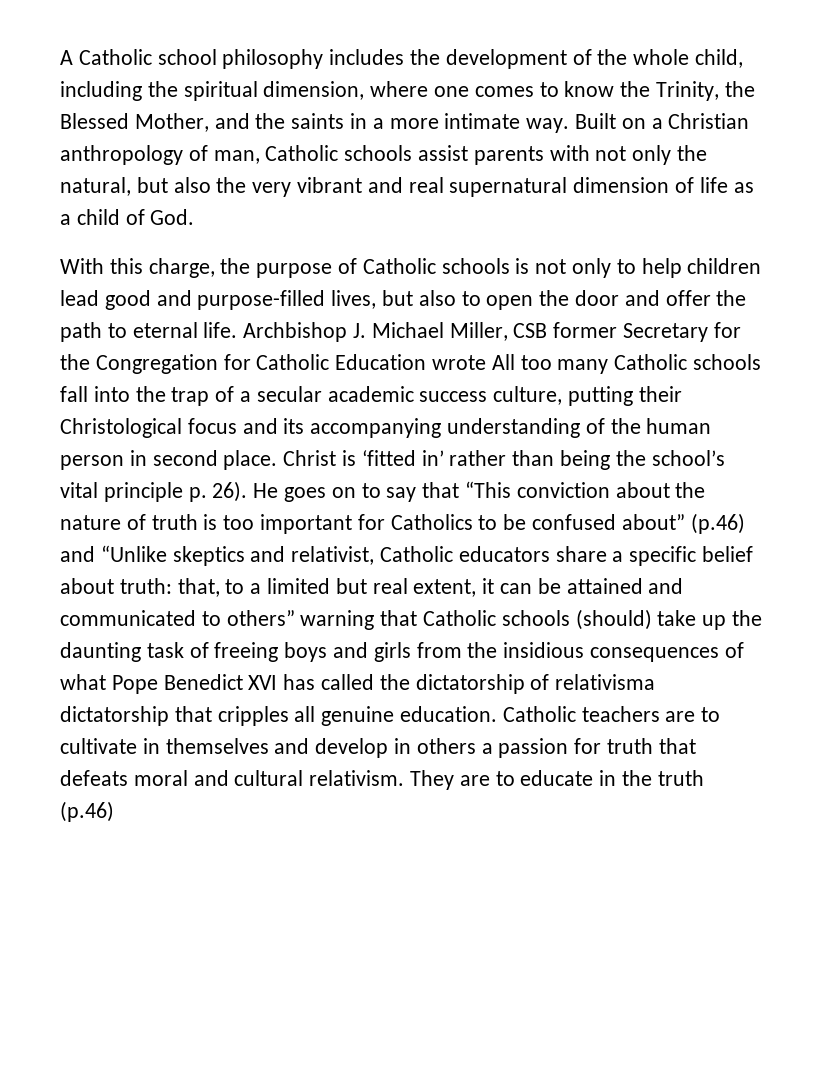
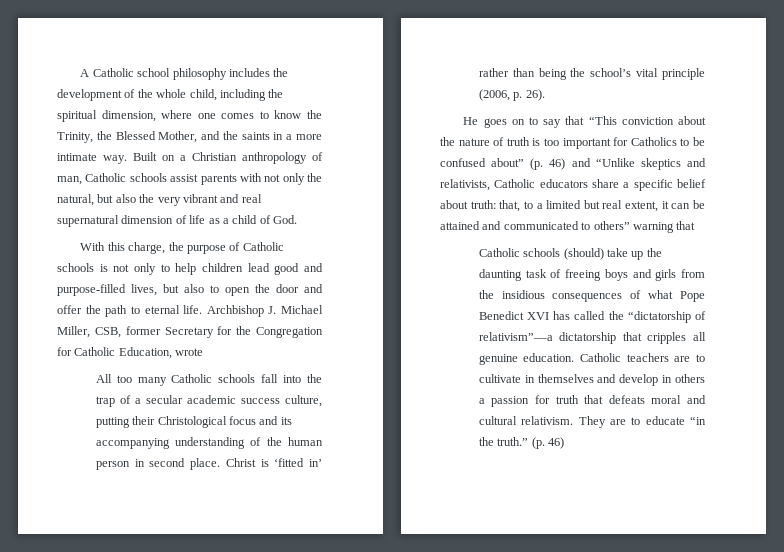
- Archbishop J. Michael Miller, CSB former Secretary for the Congregation for Catholic Education wrote All too many Catholic schools fall into the trap of a secular academic success culture, putting their Christological focus and its accompanying understanding of the human person in second place.
+ Archbishop J. Michael Miller, CSB, former Secretary for the Congregation for Catholic Education, wrote
+ All too many Catholic schools fall into the trap of a secular academic success culture, putting their Christological focus and its accompanying understanding of the human person in second place.
- Christ is ‘fitted in’ rather than being the school’s vital principle p. 26). He goes on to say that “This conviction about the nature of truth is too important for Catholics to be confused about” (p.46) and “Unlike skeptics and relativist, Catholic educators share a specific belief about truth:
+ Christ is ‘fitted in’ rather than being the school’s vital principle (2006, p. 26).
+ He goes on to say that “This conviction about the nature of truth is too important for Catholics to be confused about” (p. 46) and “Unlike skeptics and relativists, Catholic educators share a specific belief about truth:
- that, to a limited but real extent, it can be attained and communicated to others” warning that Catholic schools (should) take up the daunting task of freeing boys and girls from the insidious consequences of what Pope Benedict XVI has called the dictatorship of relativisma dictatorship that cripples all genuine education.
+ that, to a limited but real extent, it can be attained and communicated to others” warning that
+ Catholic schools (should) take up the daunting task of freeing boys and girls from the insidious consequences of what Pope Benedict XVI has called the “dictatorship of relativism”—a dictatorship that cripples all genuine education.
- They are to educate in the truth (p.46)
+ They are to educate “in the truth.” (p. 46)

